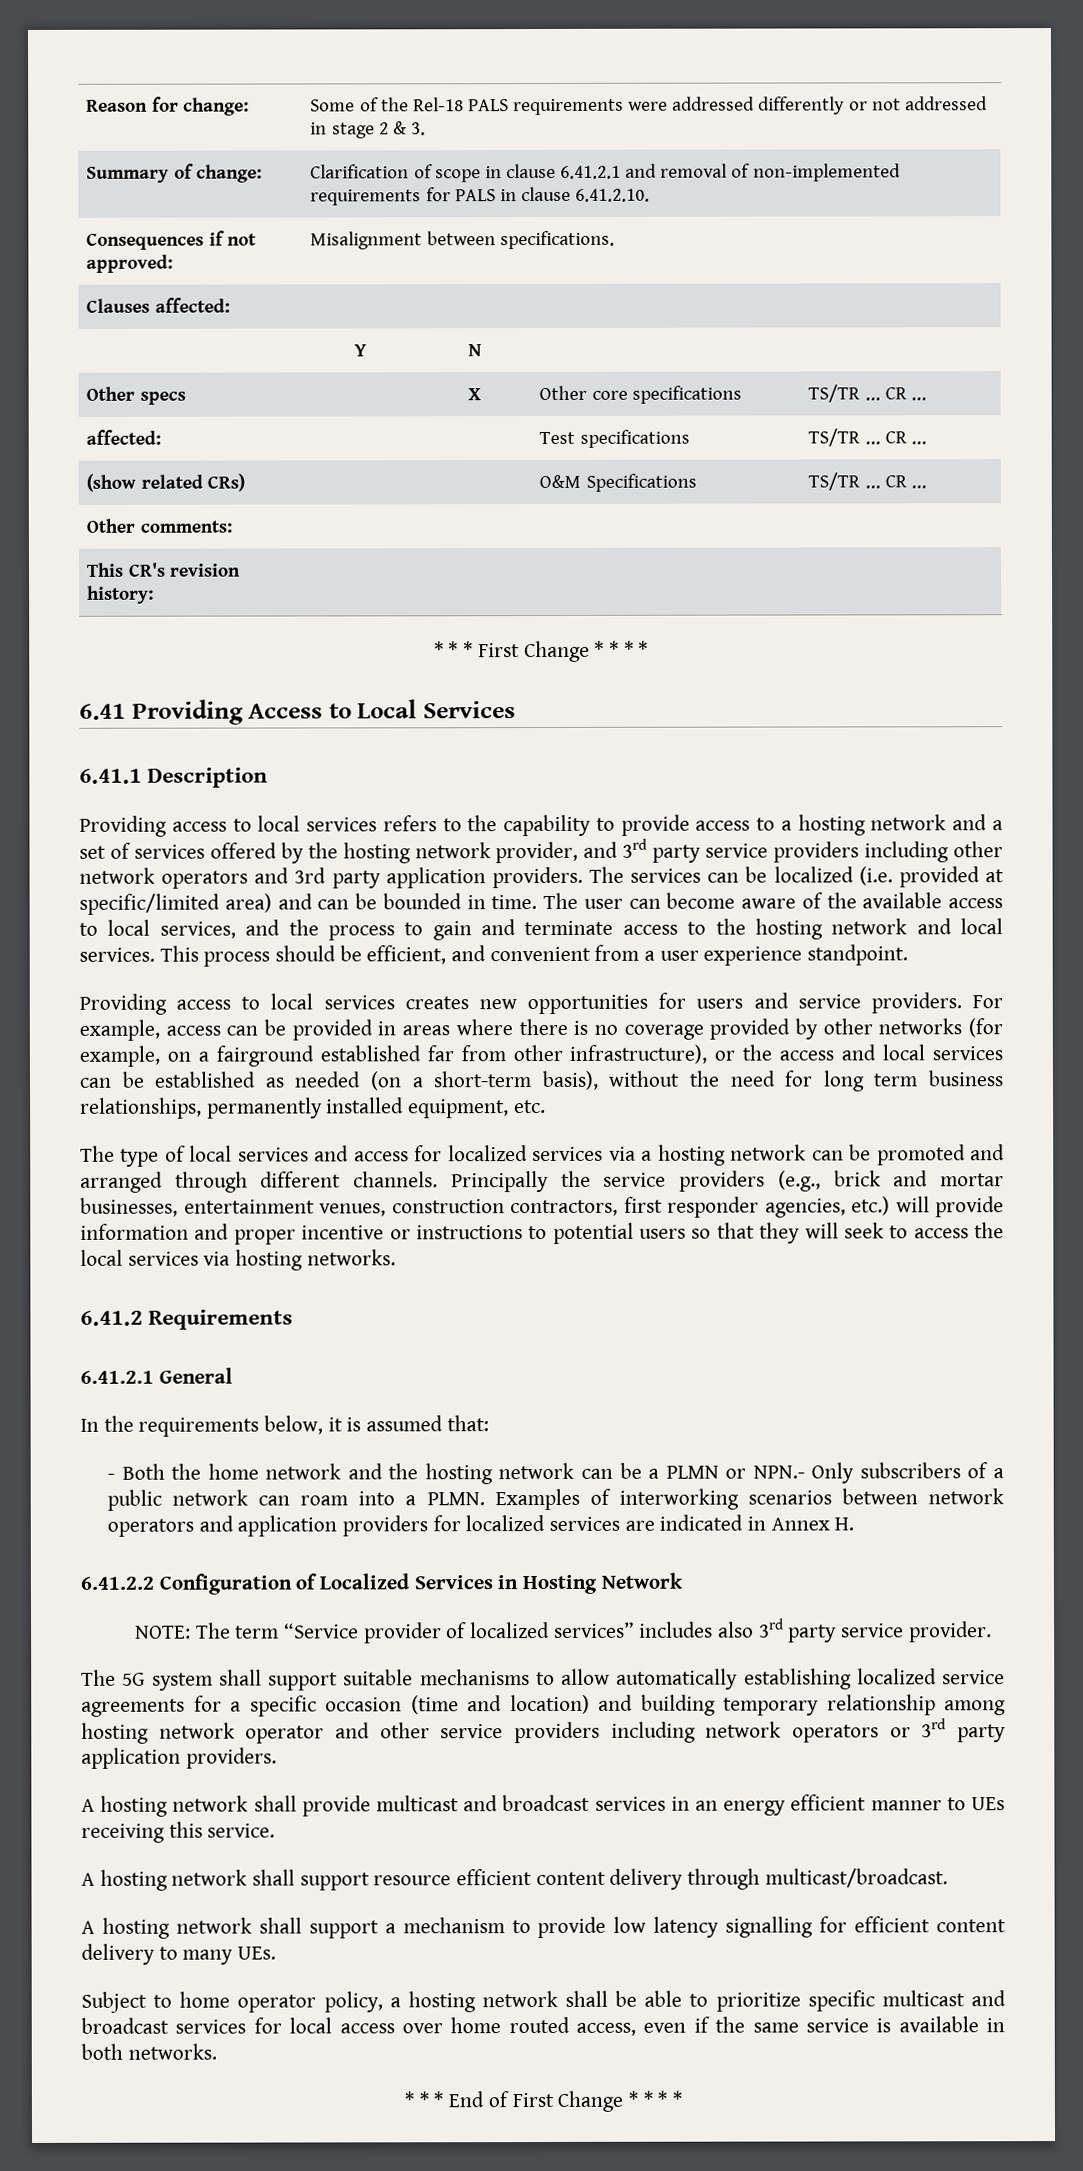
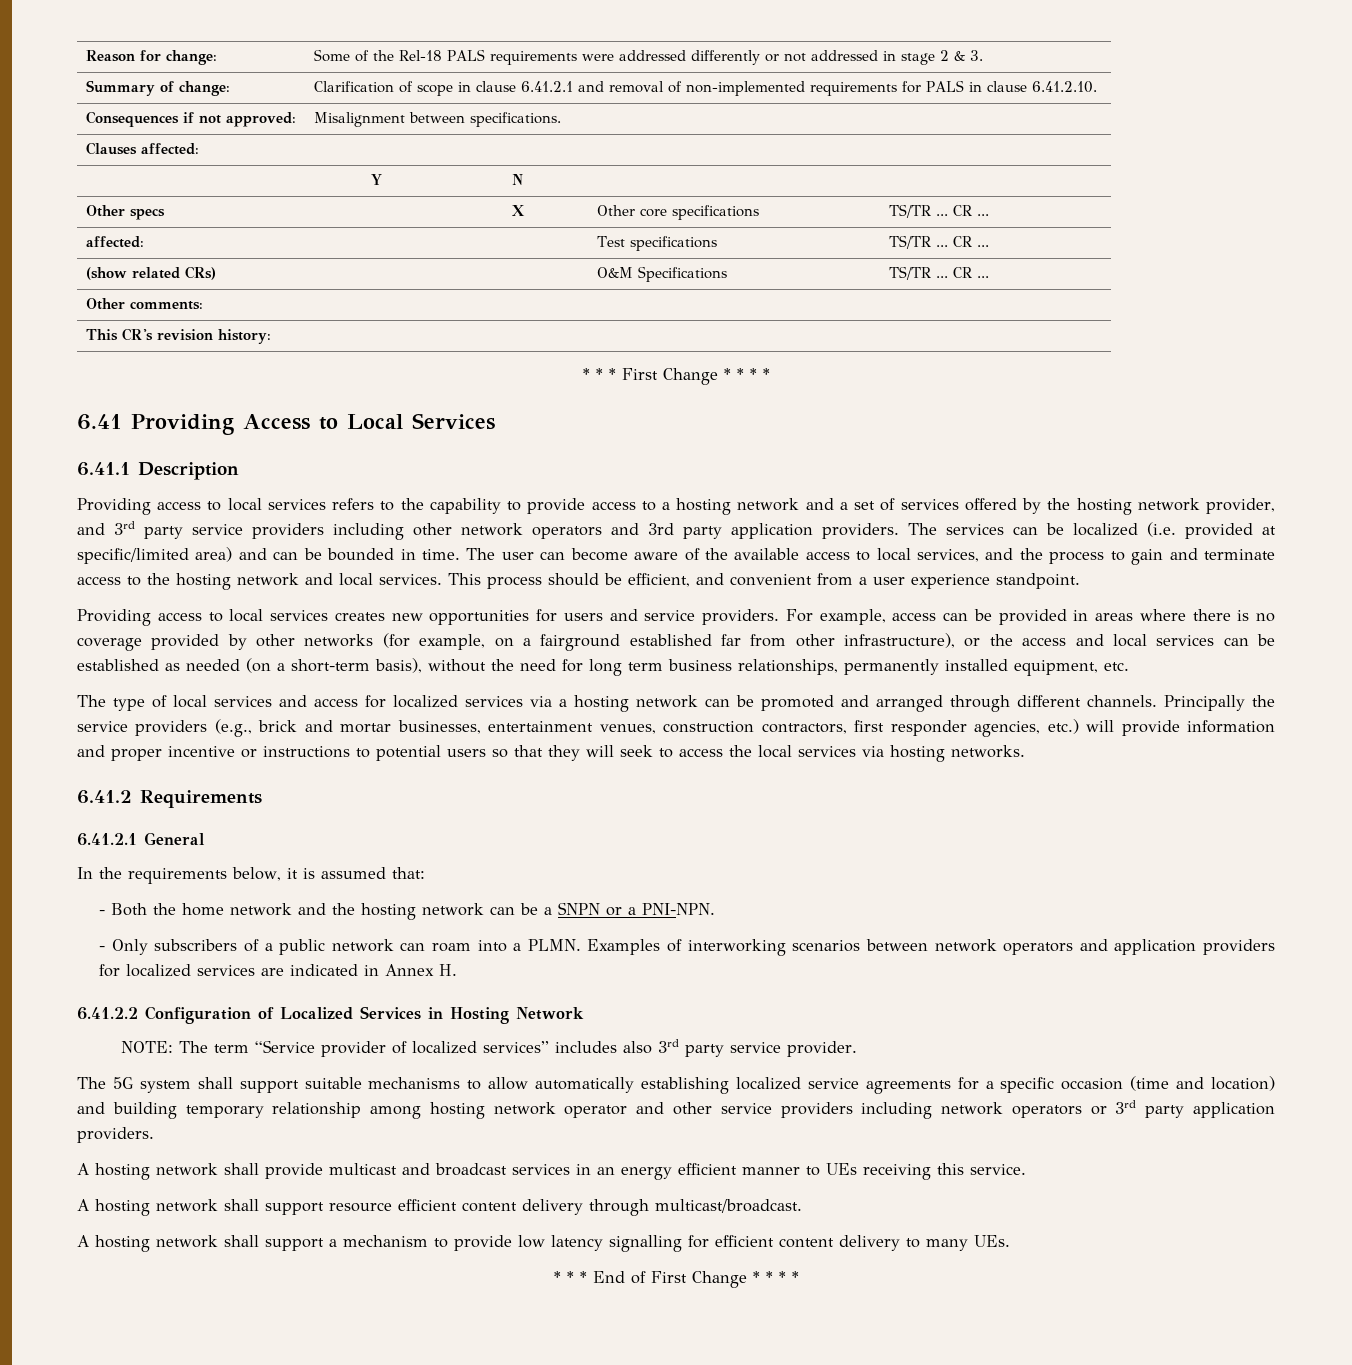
- - Both the home network and the hosting network can be a PLMN or NPN.- Only subscribers of a public network can roam into a PLMN.
+ - Both the home network and the hosting network can be a SNPN or a PNI-NPN.
+ - Only subscribers of a public network can roam into a PLMN.
- Subject to home operator policy, a hosting network shall be able to prioritize specific multicast and broadcast services for local access over home routed access, even if the same service is available in both networks.

